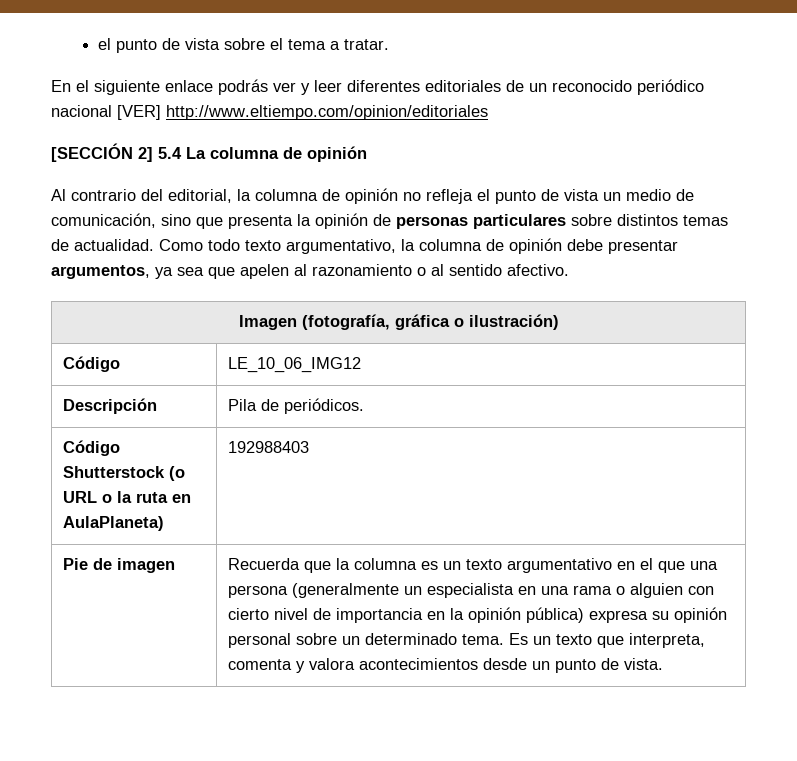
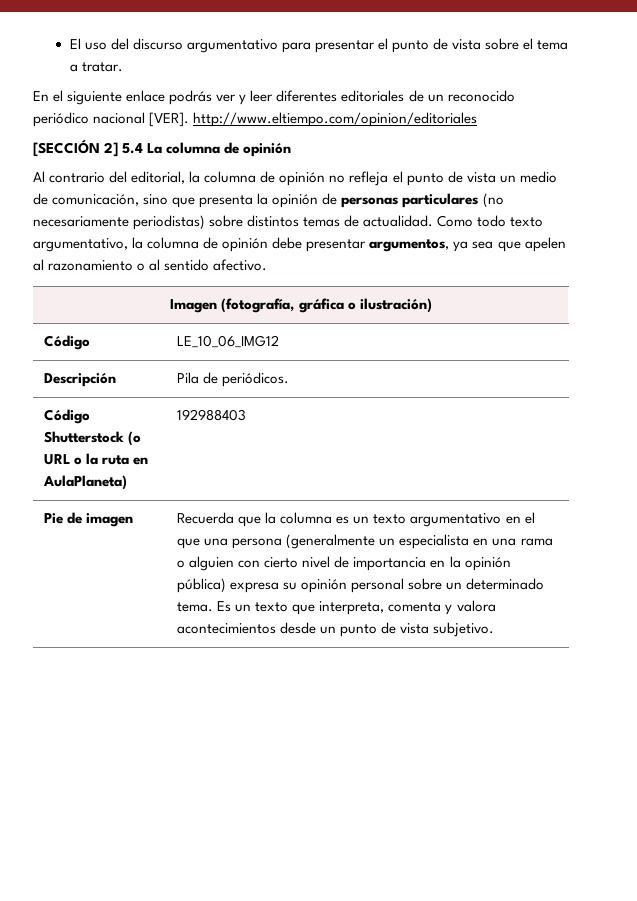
- el punto de vista sobre el tema a tratar.
+ El uso del discurso argumentativo para presentar el punto de vista sobre el tema a tratar.
- En el siguiente enlace podrás ver y leer diferentes editoriales de un reconocido periódico nacional [VER] http://www.eltiempo.com/opinion/editoriales
+ En el siguiente enlace podrás ver y leer diferentes editoriales de un reconocido periódico nacional [VER]. http://www.eltiempo.com/opinion/editoriales
- Al contrario del editorial, la columna de opinión no refleja el punto de vista un medio de comunicación, sino que presenta la opinión de personas particulares sobre distintos temas de actualidad.
+ Al contrario del editorial, la columna de opinión no refleja el punto de vista un medio de comunicación, sino que presenta la opinión de personas particulares (no necesariamente periodistas) sobre distintos temas de actualidad.
- Es un texto que interpreta, comenta y valora acontecimientos desde un punto de vista.
+ Es un texto que interpreta, comenta y valora acontecimientos desde un punto de vista subjetivo.

